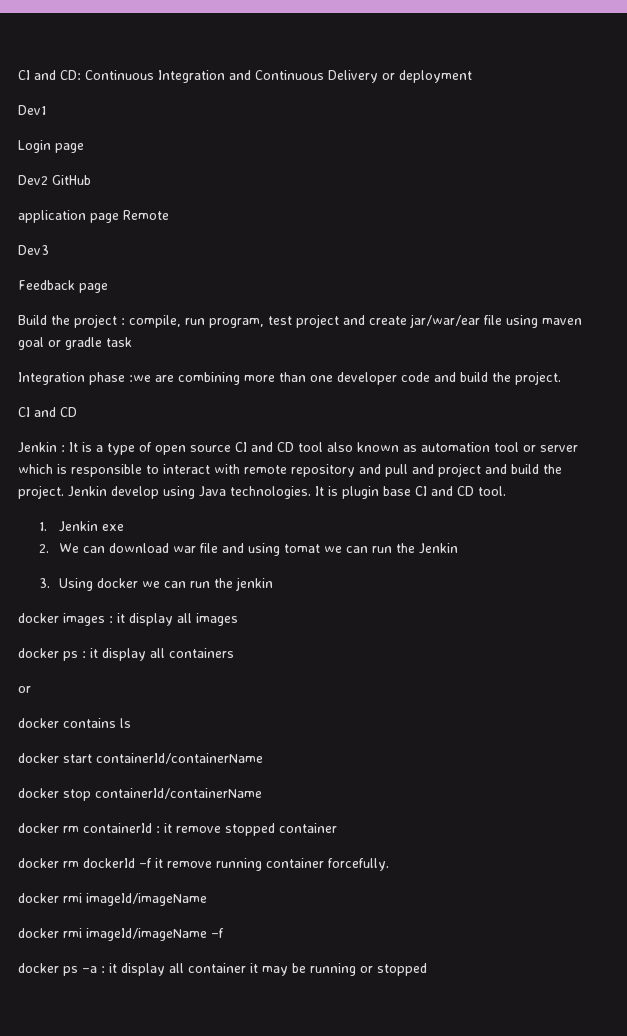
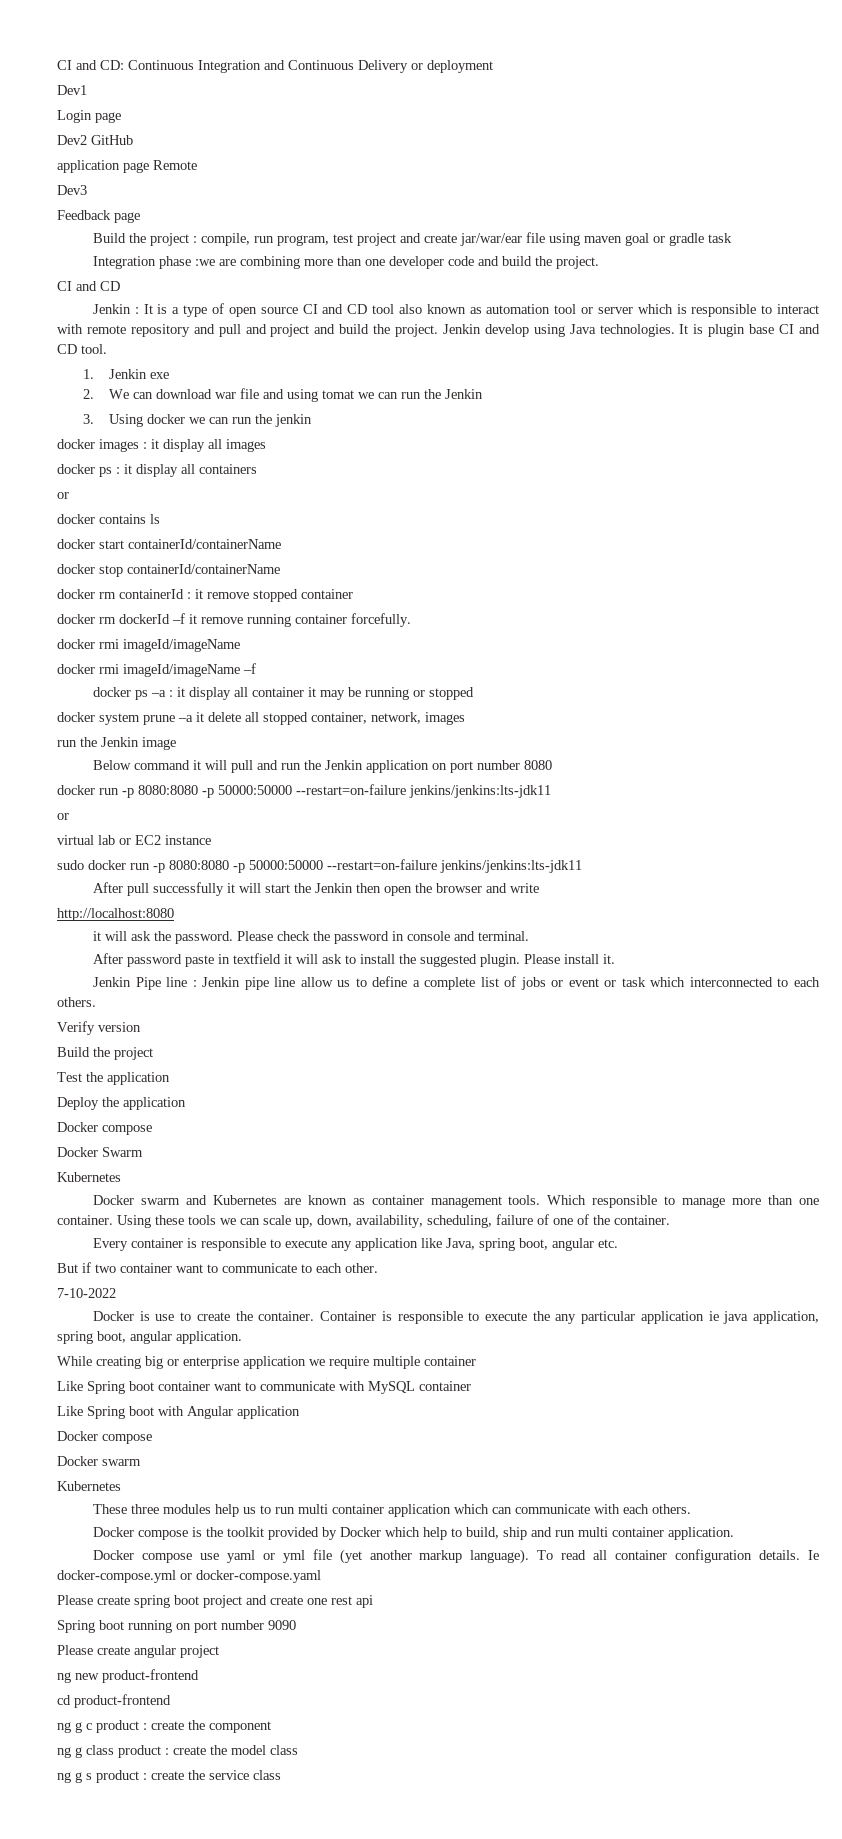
+ docker system prune –a it delete all stopped container, network, images
+ run the Jenkin image
+ Below command it will pull and run the Jenkin application on port number 8080
+ docker run -p 8080:8080 -p 50000:50000 --restart=on-failure jenkins/jenkins:lts-jdk11
+ or
+ virtual lab or EC2 instance
+ sudo docker run -p 8080:8080 -p 50000:50000 --restart=on-failure jenkins/jenkins:lts-jdk11
+ After pull successfully it will start the Jenkin then open the browser and write
+ http://localhost:8080
+ it will ask the password. Please check the password in console and terminal.
+ After password paste in textfield it will ask to install the suggested plugin. Please install it.
+ Jenkin Pipe line : Jenkin pipe line allow us to define a complete list of jobs or event or task which interconnected to each others.
+ Verify version
+ Build the project
+ Test the application
+ Deploy the application
+ Docker compose
+ Docker Swarm
+ Kubernetes
+ Docker swarm and Kubernetes are known as container management tools. Which responsible to manage more than one container. Using these tools we can scale up, down, availability, scheduling, failure of one of the container.
+ Every container is responsible to execute any application like Java, spring boot, angular etc.
+ But if two container want to communicate to each other.
+ 7-10-2022
+ Docker is use to create the container. Container is responsible to execute the any particular application ie java application, spring boot, angular application.
+ While creating big or enterprise application we require multiple container
+ Like Spring boot container want to communicate with MySQL container
+ Like Spring boot with Angular application
+ Docker compose
+ Docker swarm
+ Kubernetes
+ These three modules help us to run multi container application which can communicate with each others.
+ Docker compose is the toolkit provided by Docker which help to build, ship and run multi container application.
+ Docker compose use yaml or yml file (yet another markup language). To read all container configuration details. Ie docker-compose.yml or docker-compose.yaml
+ Please create spring boot project and create one rest api
+ Spring boot running on port number 9090
+ Please create angular project
+ ng new product-frontend
+ cd product-frontend
+ ng g c product : create the component
+ ng g class product : create the model class
+ ng g s product : create the service class

